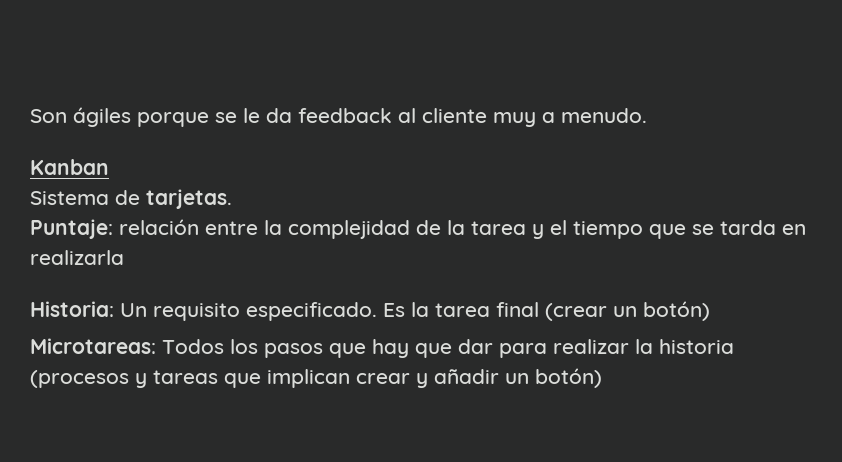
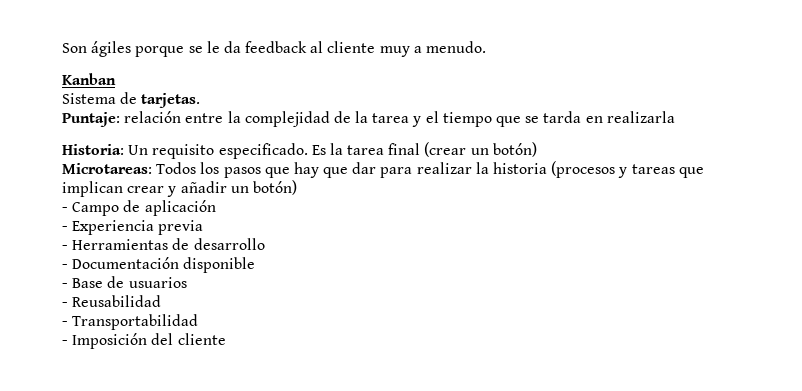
+ - Campo de aplicación
+ - Experiencia previa
+ - Herramientas de desarrollo
+ - Documentación disponible
+ - Base de usuarios
+ - Reusabilidad
+ - Transportabilidad
+ - Imposición del cliente

